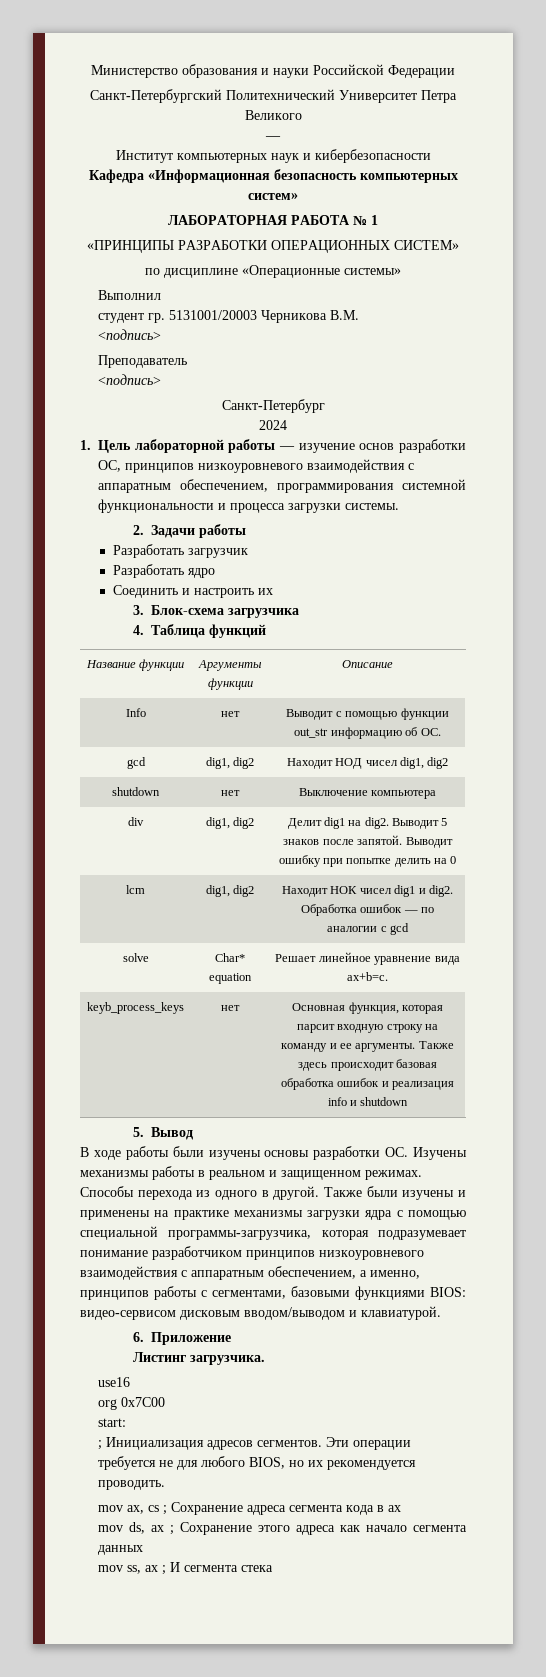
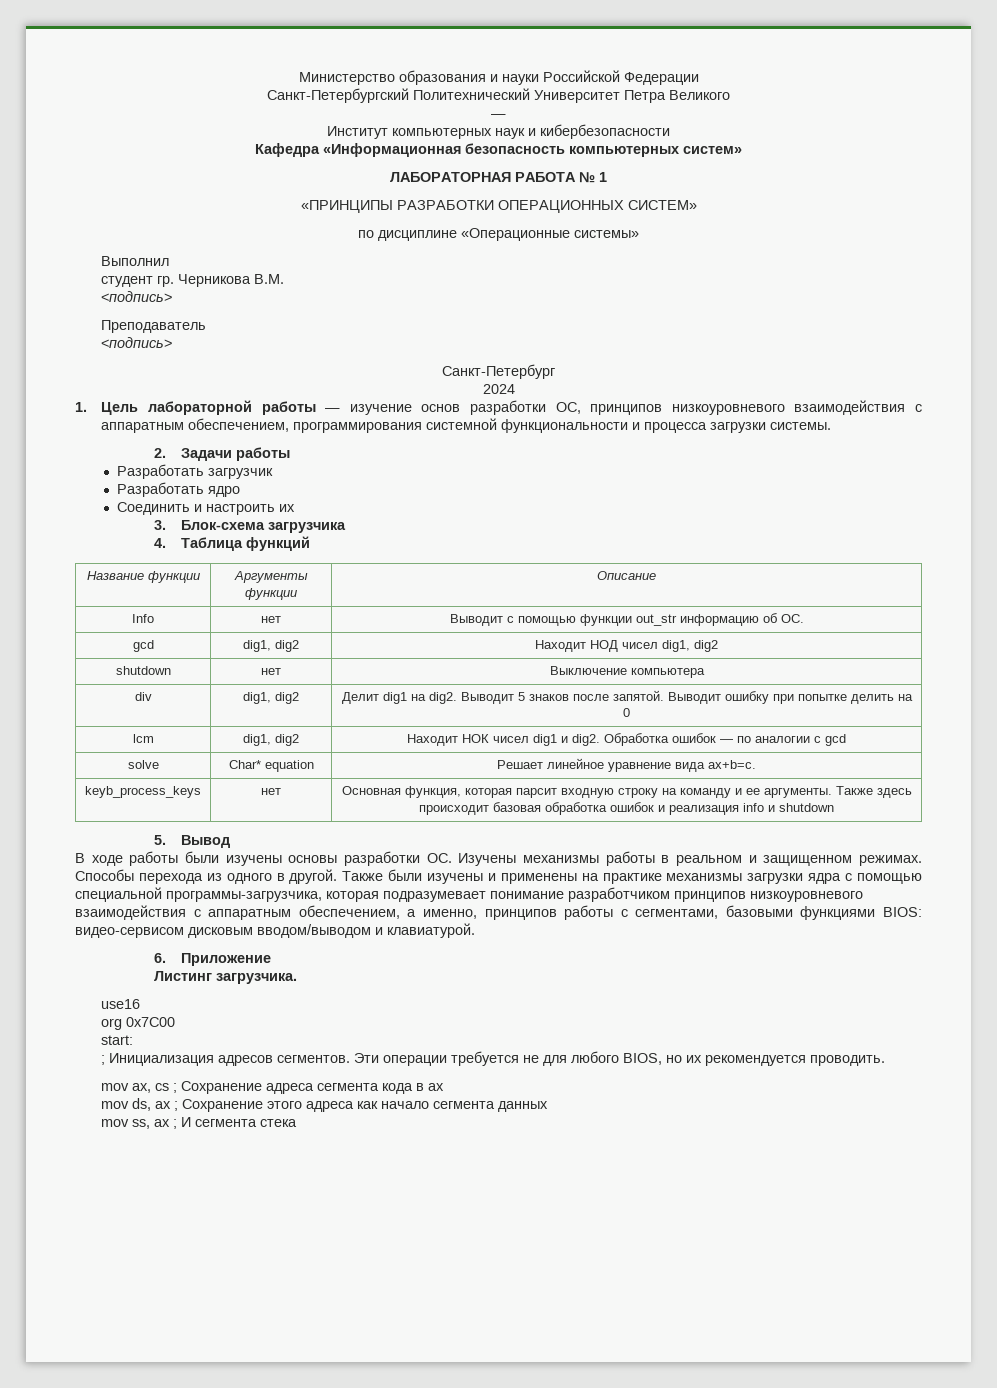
- 5131001/20003 Черникова В.М.
+ Черникова В.М.

